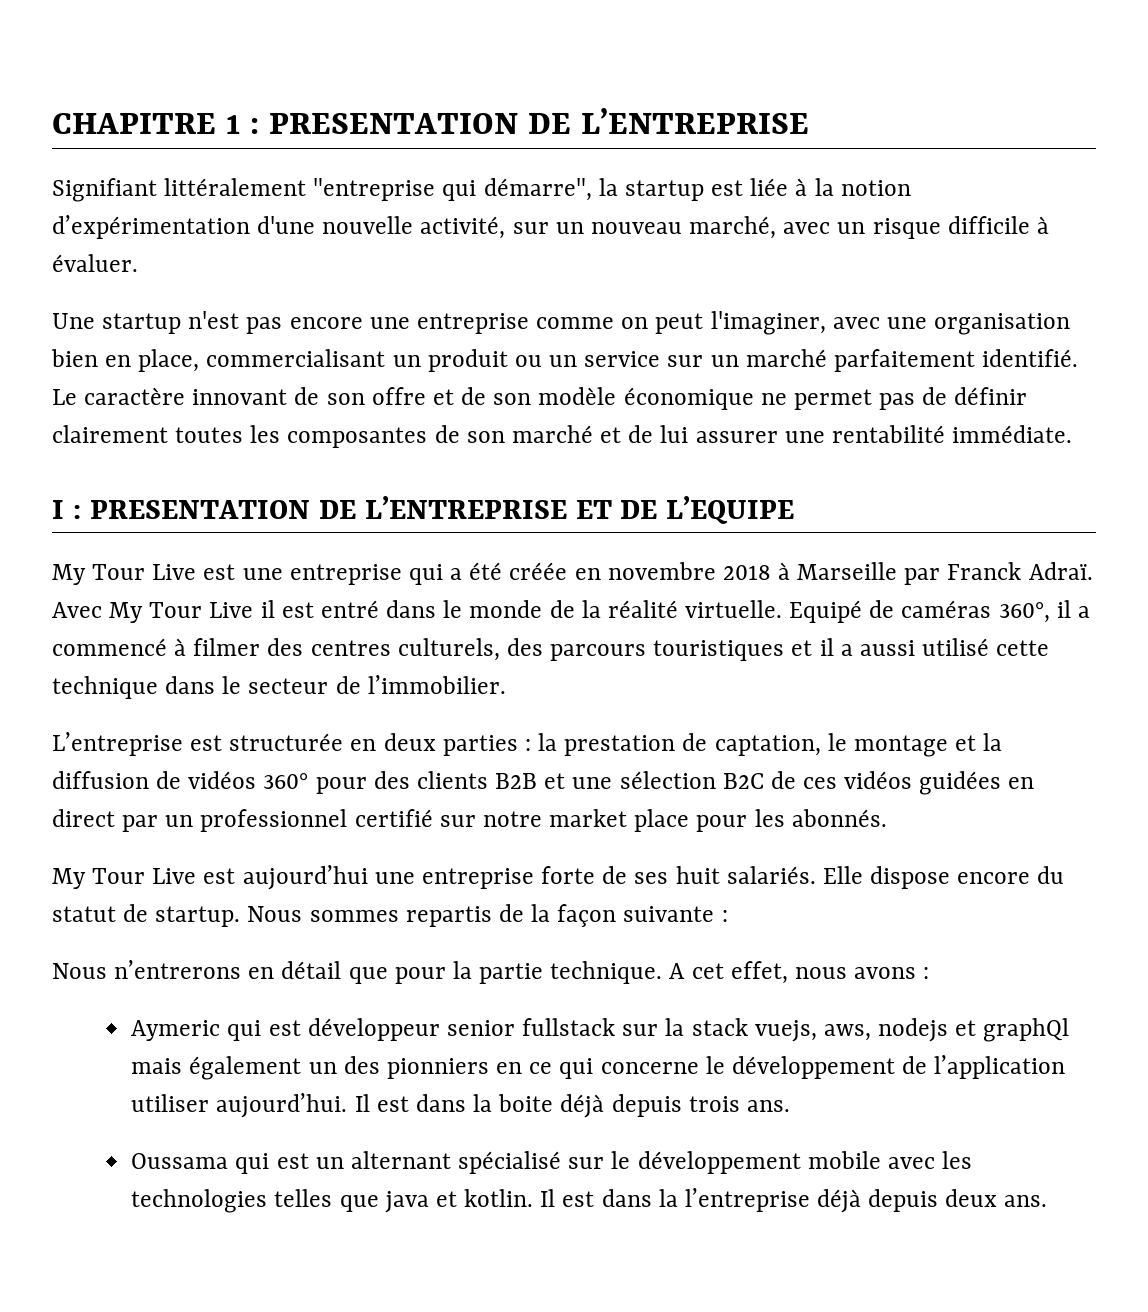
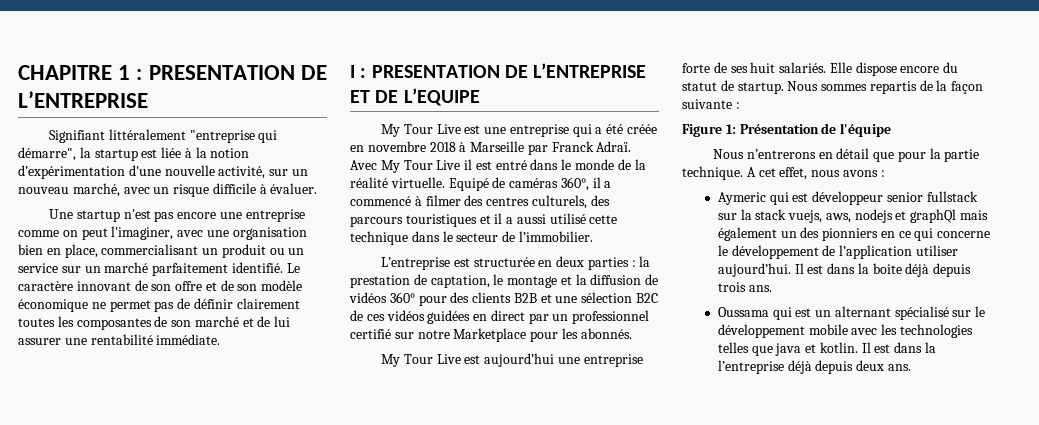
- L’entreprise est structurée en deux parties : la prestation de captation, le montage et la diffusion de vidéos 360° pour des clients B2B et une sélection B2C de ces vidéos guidées en direct par un professionnel certifié sur notre market place pour les abonnés.
+ L’entreprise est structurée en deux parties : la prestation de captation, le montage et la diffusion de vidéos 360° pour des clients B2B et une sélection B2C de ces vidéos guidées en direct par un professionnel certifié sur notre Marketplace pour les abonnés.
+ Figure 1: Présentation de l'équipe

